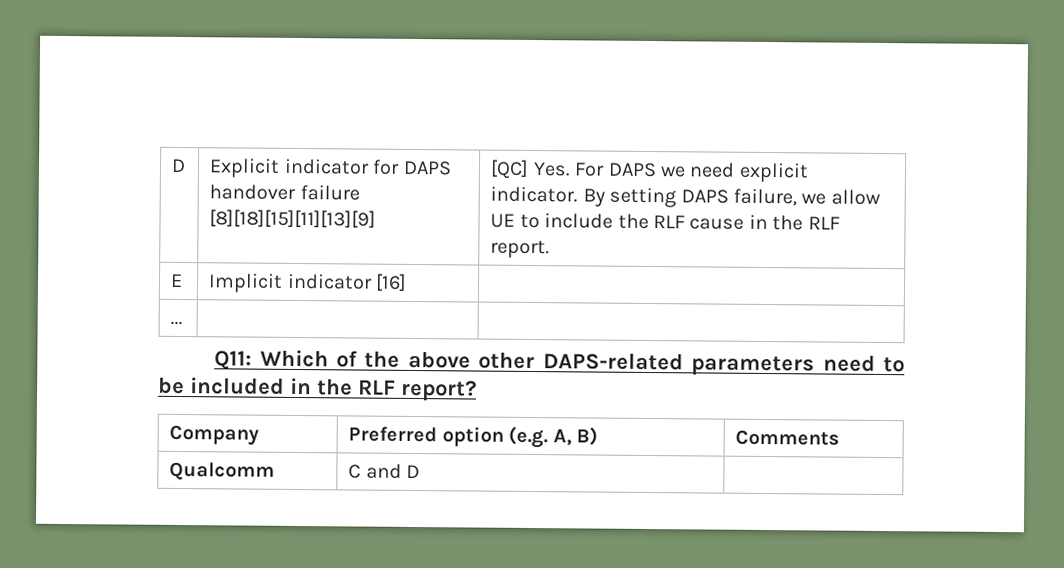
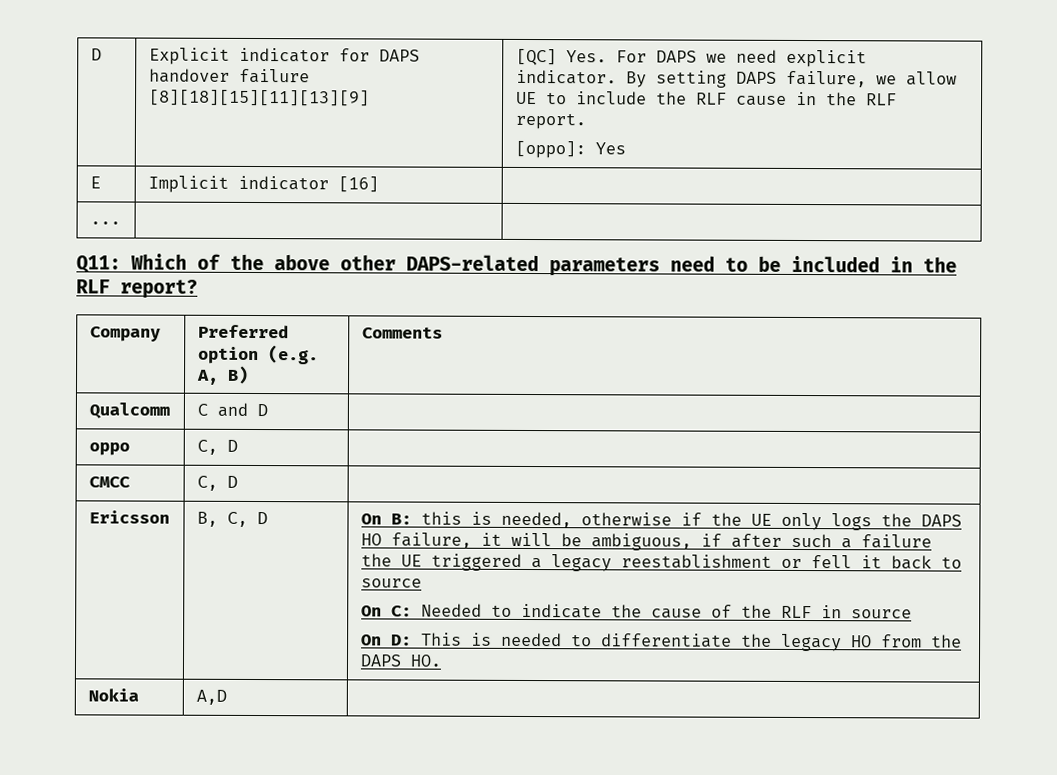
  D | Explicit indicator for DAPS handover failure [8][18][15][11][13][9] | [QC] Yes. For DAPS we need explicit indicator. By setting DAPS failure, we allow UE to include the RLF cause in the RLF report.
+ [oppo]: Yes
+ oppo | C, D |
+ CMCC | C, D |
+ Ericsson | B, C, D | On B: this is needed, otherwise if the UE only logs the DAPS HO failure, it will be ambiguous, if after such a failure the UE triggered a legacy reestablishment or fell it back to source
+ On C: Needed to indicate the cause of the RLF in source
+ On D: This is needed to differentiate the legacy HO from the DAPS HO.
+ Nokia | A,D |

